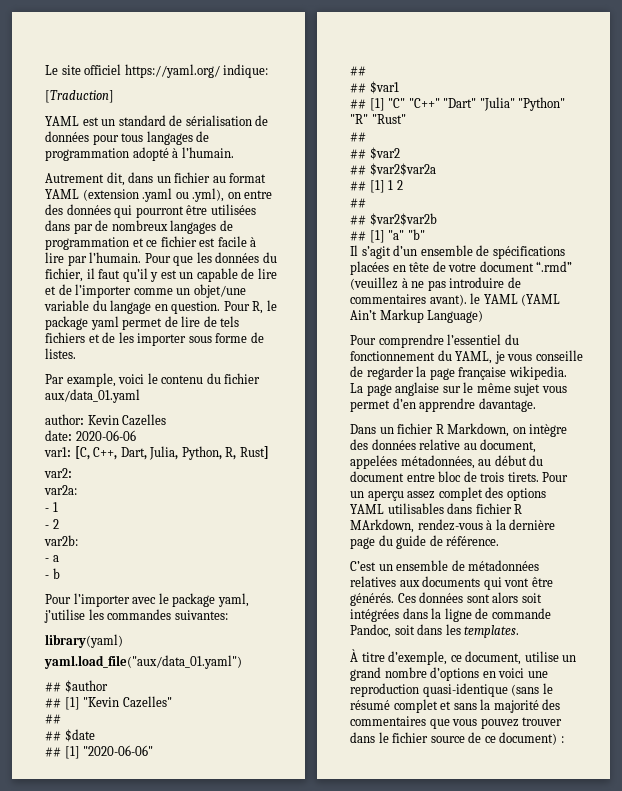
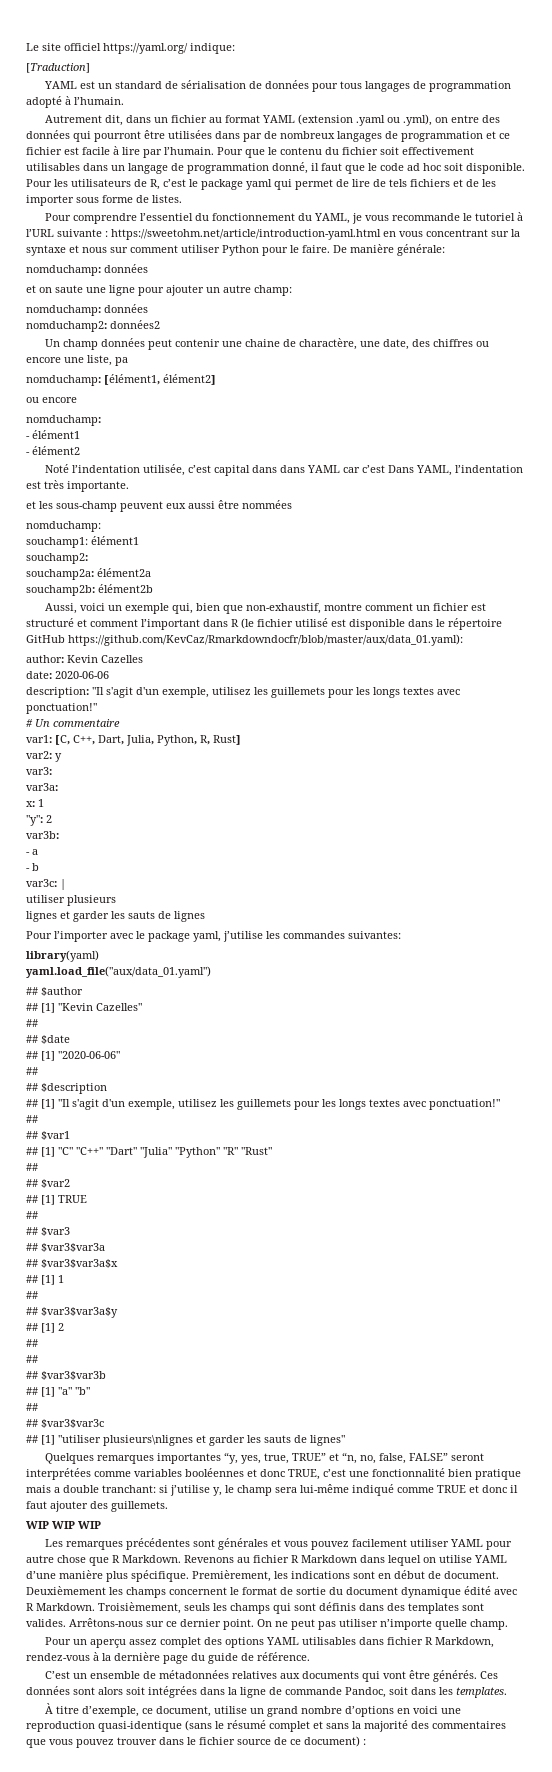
- Pour que les données du fichier, il faut qu’il y est un capable de lire et de l’importer comme un objet/une variable du langage en question. Pour R, le package yaml permet de lire de tels fichiers et de les importer sous forme de listes.
+ Pour que le contenu du fichier soit effectivement utilisables dans un langage de programmation donné, il faut que le code ad hoc soit disponible. Pour les utilisateurs de R, c’est le package yaml qui permet de lire de tels fichiers et de les importer sous forme de listes.
- Par example, voici le contenu du fichier aux/data_01.yaml
+ Pour comprendre l’essentiel du fonctionnement du YAML, je vous recommande le tutoriel à l’URL suivante : https://sweetohm.net/article/introduction-yaml.html en vous concentrant sur la syntaxe et nous sur comment utiliser Python pour le faire. De manière générale:
+ nomduchamp: données
+ et on saute une ligne pour ajouter un autre champ:
+ nomduchamp: données
+ nomduchamp2: données2
+ Un champ données peut contenir une chaine de charactère, une date, des chiffres ou encore une liste, pa
+ nomduchamp: [élément1, élément2]
+ ou encore
+ nomduchamp:
+ - élément1
+ - élément2
+ Noté l’indentation utilisée, c’est capital dans dans YAML car c’est Dans YAML, l’indentation est très importante.
+ et les sous-champ peuvent eux aussi être nommées
+ nomduchamp:
+ souchamp1: élément1
+ souchamp2:
+ souchamp2a: élément2a
+ souchamp2b: élément2b
+ Aussi, voici un exemple qui, bien que non-exhaustif, montre comment un fichier est structuré et comment l’important dans R (le fichier utilisé est disponible dans le répertoire GitHub https://github.com/KevCaz/Rmarkdowndocfr/blob/master/aux/data_01.yaml):
+ description: "Il s'agit d'un exemple, utilisez les guillemets pour les longs textes avec ponctuation!"
+ # Un commentaire
- var2:
- var2a:
- - 1
- - 2
- var2b:
+ var2: y
+ var3:
+ var3a:
+ x: 1
+ "y": 2
+ var3b:
+ var3c: |
+ utiliser plusieurs
+ lignes et garder les sauts de lignes
+ ## $description
+ ## [1] "Il s'agit d'un exemple, utilisez les guillemets pour les longs textes avec ponctuation!"
+ ##
- ## $var2$var2a
- ## [1] 1 2
+ ## [1] TRUE
  ##
- ## $var2$var2b
+ ## $var3
+ ## $var3$var3a
+ ## $var3$var3a$x
+ ## [1] 1
+ ##
+ ## $var3$var3a$y
+ ## [1] 2
+ ##
+ ##
+ ## $var3$var3b
  ## [1] "a" "b"
- Il s’agit d’un ensemble de spécifications placées en tête de votre document “.rmd” (veuillez à ne pas introduire de commentaires avant). le YAML (YAML Ain’t Markup Language)
- Pour comprendre l’essentiel du fonctionnement du YAML, je vous conseille de regarder la page française wikipedia. La page anglaise sur le même sujet vous permet d’en apprendre davantage.
- Dans un fichier R Markdown, on intègre des données relative au document, appelées métadonnées, au début du document entre bloc de trois tirets. Pour un aperçu assez complet des options YAML utilisables dans fichier R MArkdown, rendez-vous à la dernière page du guide de référence.
+ ##
+ ## $var3$var3c
+ ## [1] "utiliser plusieurs\nlignes et garder les sauts de lignes"
+ Quelques remarques importantes “y, yes, true, TRUE” et “n, no, false, FALSE” seront interprétées comme variables booléennes et donc TRUE, c’est une fonctionnalité bien pratique mais a double tranchant: si j’utilise y, le champ sera lui-même indiqué comme TRUE et donc il faut ajouter des guillemets.
+ WIP WIP WIP
+ Les remarques précédentes sont générales et vous pouvez facilement utiliser YAML pour autre chose que R Markdown. Revenons au fichier R Markdown dans lequel on utilise YAML d’une manière plus spécifique. Premièrement, les indications sont en début de document. Deuxièmement les champs concernent le format de sortie du document dynamique édité avec R Markdown. Troisièmement, seuls les champs qui sont définis dans des templates sont valides. Arrêtons-nous sur ce dernier point. On ne peut pas utiliser n’importe quelle champ.
+ Pour un aperçu assez complet des options YAML utilisables dans fichier R Markdown, rendez-vous à la dernière page du guide de référence.

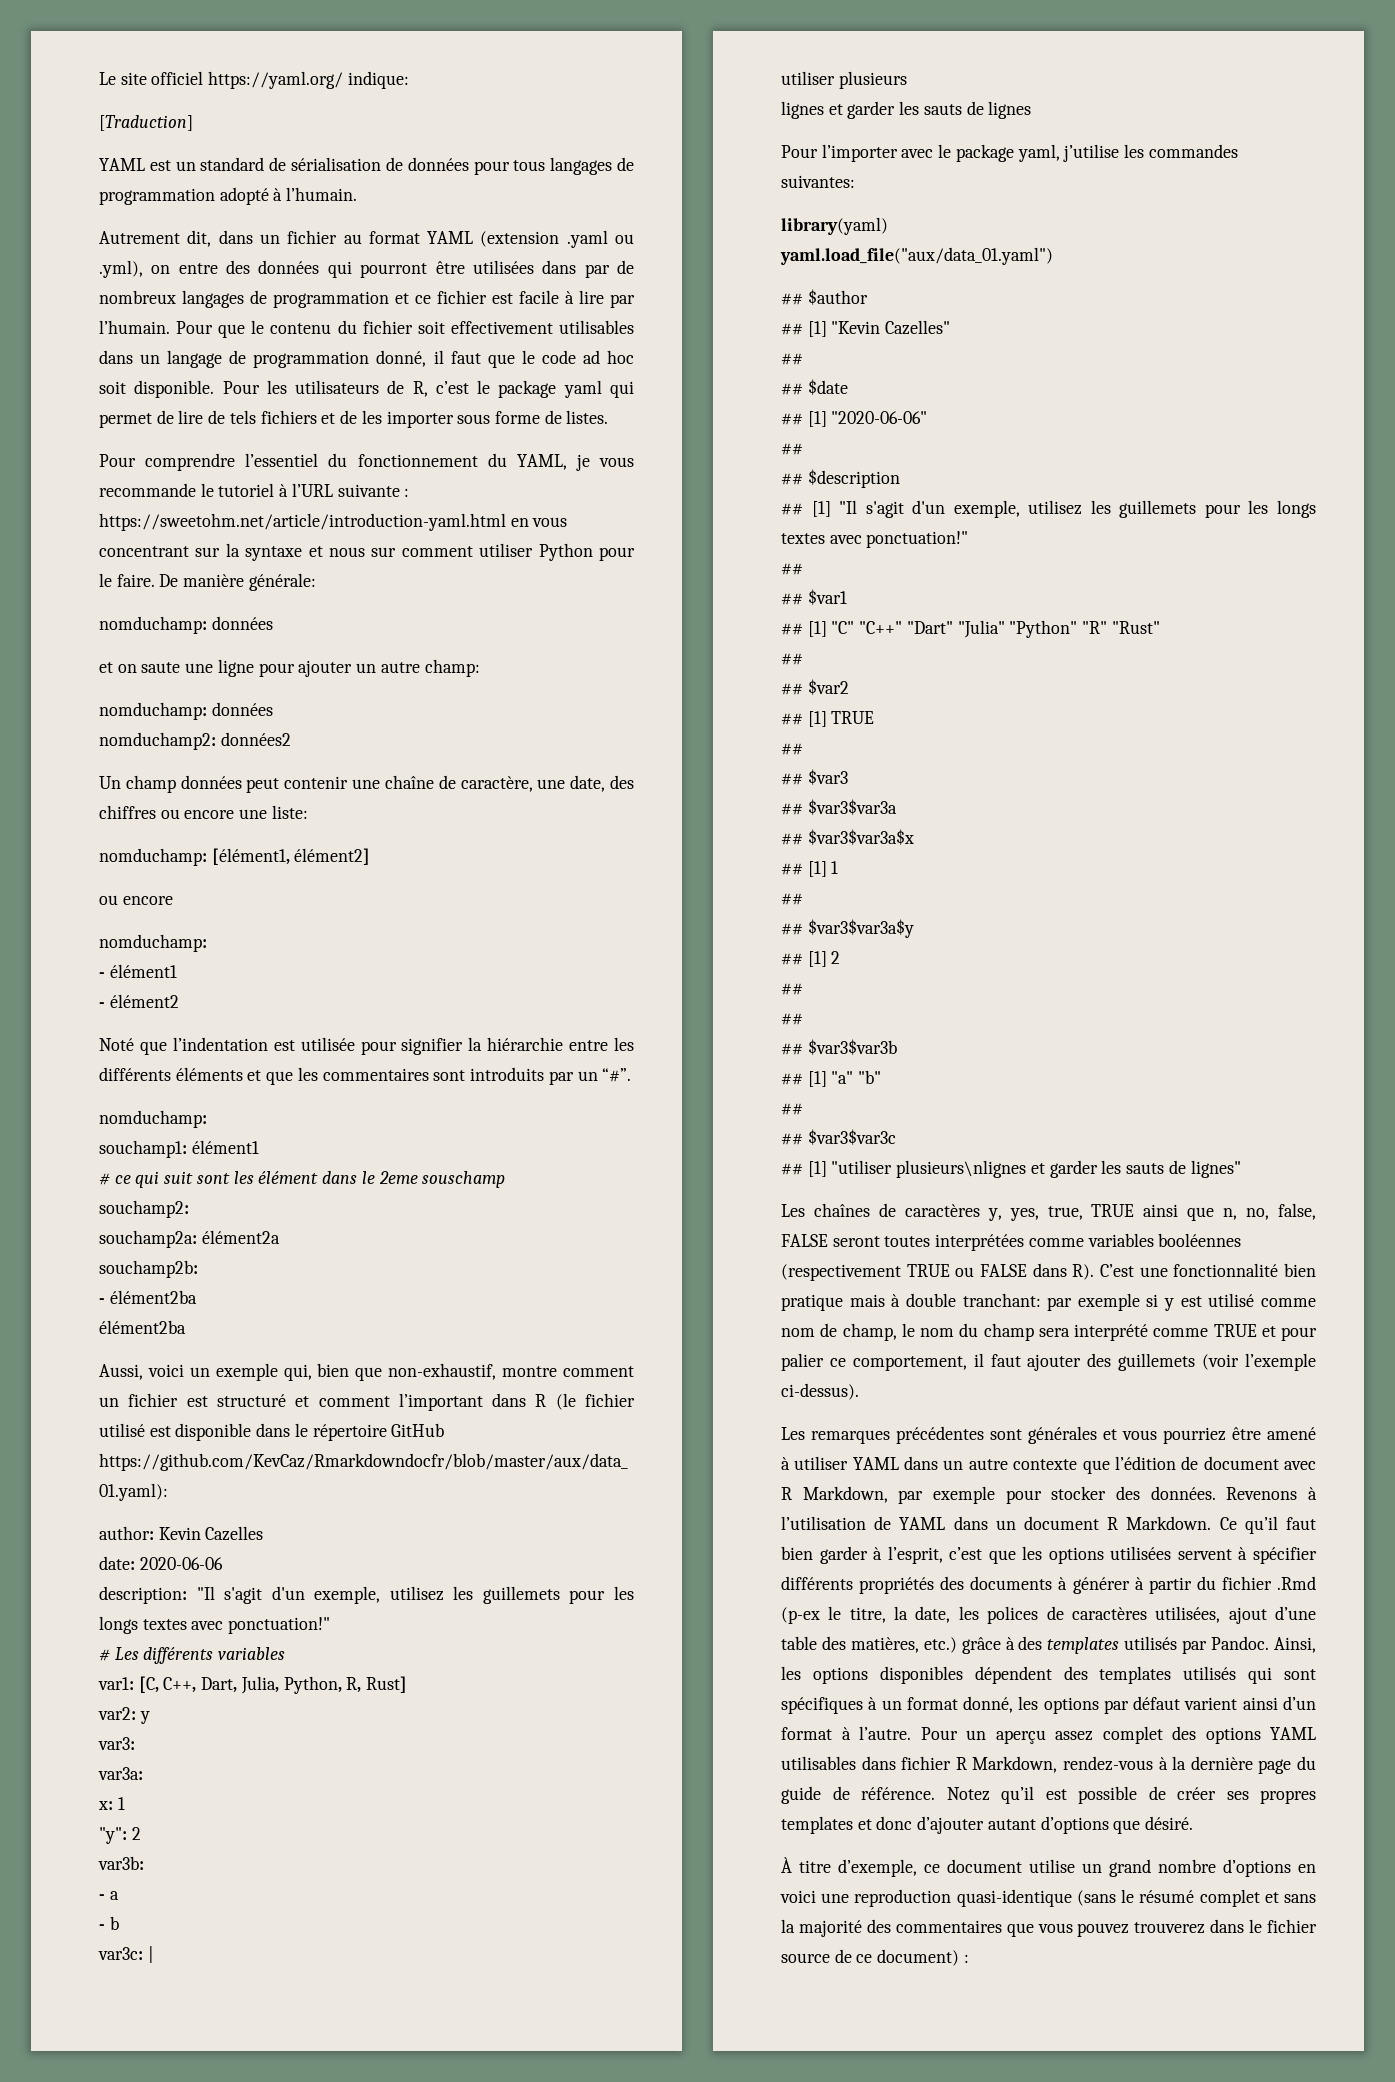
- Un champ données peut contenir une chaine de charactère, une date, des chiffres ou encore une liste, pa
+ Un champ données peut contenir une chaîne de caractère, une date, des chiffres ou encore une liste:
- Noté l’indentation utilisée, c’est capital dans dans YAML car c’est Dans YAML, l’indentation est très importante.
- et les sous-champ peuvent eux aussi être nommées
+ Noté que l’indentation est utilisée pour signifier la hiérarchie entre les différents éléments et que les commentaires sont introduits par un “#”.
  nomduchamp:
  souchamp1: élément1
+ # ce qui suit sont les élément dans le 2eme souschamp
- souchamp2b: élément2b
+ souchamp2b:
+ - élément2ba
+ élément2ba
- # Un commentaire
+ # Les différents variables
- Quelques remarques importantes “y, yes, true, TRUE” et “n, no, false, FALSE” seront interprétées comme variables booléennes et donc TRUE, c’est une fonctionnalité bien pratique mais a double tranchant: si j’utilise y, le champ sera lui-même indiqué comme TRUE et donc il faut ajouter des guillemets.
- WIP WIP WIP
+ Les chaînes de caractères y, yes, true, TRUE ainsi que n, no, false, FALSE seront toutes interprétées comme variables booléennes (respectivement TRUE ou FALSE dans R). C’est une fonctionnalité bien pratique mais à double tranchant: par exemple si y est utilisé comme nom de champ, le nom du champ sera interprété comme TRUE et pour palier ce comportement, il faut ajouter des guillemets (voir l’exemple ci-dessus).
- Les remarques précédentes sont générales et vous pouvez facilement utiliser YAML pour autre chose que R Markdown. Revenons au fichier R Markdown dans lequel on utilise YAML d’une manière plus spécifique. Premièrement, les indications sont en début de document. Deuxièmement les champs concernent le format de sortie du document dynamique édité avec R Markdown. Troisièmement, seuls les champs qui sont définis dans des templates sont valides. Arrêtons-nous sur ce dernier point. On ne peut pas utiliser n’importe quelle champ.
- Pour un aperçu assez complet des options YAML utilisables dans fichier R Markdown, rendez-vous à la dernière page du guide de référence.
- C’est un ensemble de métadonnées relatives aux documents qui vont être générés. Ces données sont alors soit intégrées dans la ligne de commande Pandoc, soit dans les templates.
+ Les remarques précédentes sont générales et vous pourriez être amené à utiliser YAML dans un autre contexte que l’édition de document avec R Markdown, par exemple pour stocker des données. Revenons à l’utilisation de YAML dans un document R Markdown. Ce qu’il faut bien garder à l’esprit, c’est que les options utilisées servent à spécifier différents propriétés des documents à générer à partir du fichier .Rmd (p-ex le titre, la date, les polices de caractères utilisées, ajout d’une table des matières, etc.) grâce à des templates utilisés par Pandoc. Ainsi, les options disponibles dépendent des templates utilisés qui sont spécifiques à un format donné, les options par défaut varient ainsi d’un format à l’autre. Pour un aperçu assez complet des options YAML utilisables dans fichier R Markdown, rendez-vous à la dernière page du guide de référence. Notez qu’il est possible de créer ses propres templates et donc d’ajouter autant d’options que désiré.
- À titre d’exemple, ce document, utilise un grand nombre d’options en voici une reproduction quasi-identique (sans le résumé complet et sans la majorité des commentaires que vous pouvez trouver dans le fichier source de ce document) :
+ À titre d’exemple, ce document utilise un grand nombre d’options en voici une reproduction quasi-identique (sans le résumé complet et sans la majorité des commentaires que vous pouvez trouverez dans le fichier source de ce document) :

